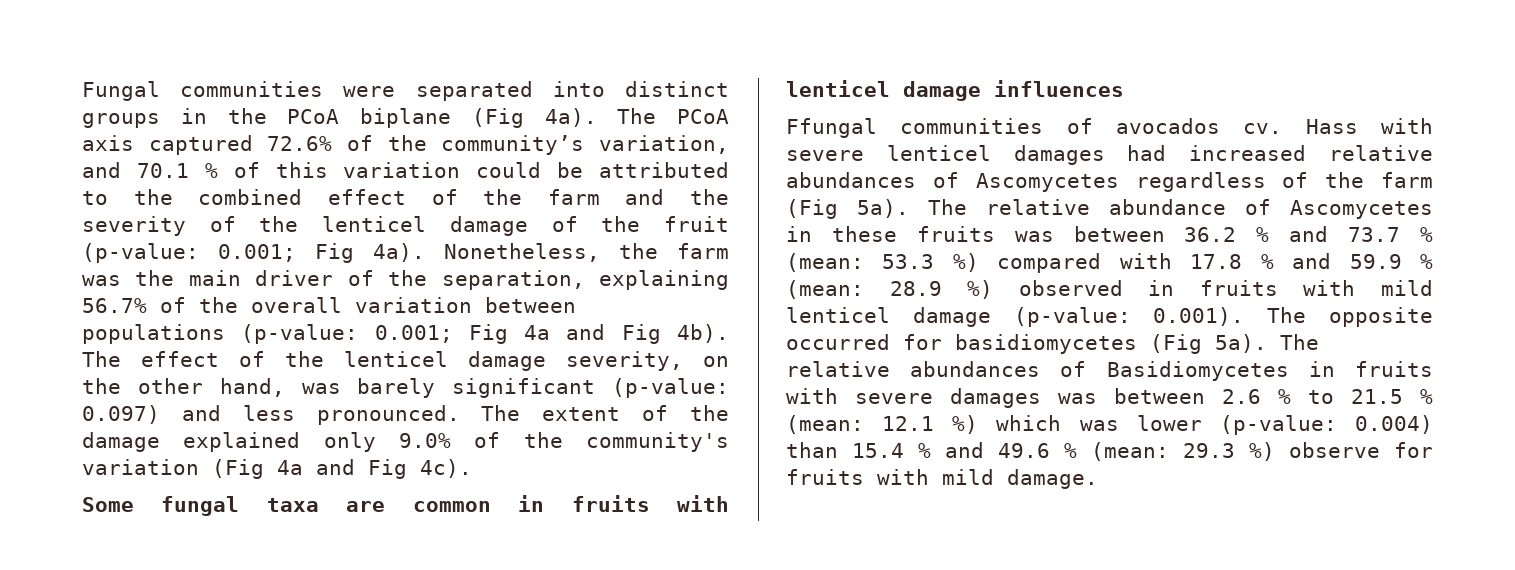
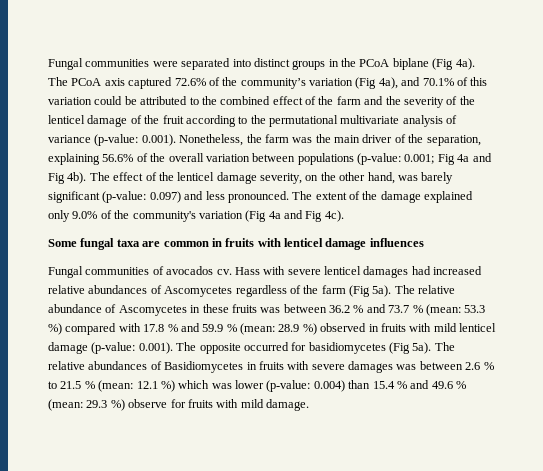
- The PCoA axis captured 72.6% of the community’s variation, and 70.1 % of this variation could be attributed to the combined effect of the farm and the severity of the lenticel damage of the fruit (p-value: 0.001; Fig 4a). Nonetheless, the farm was the main driver of the separation, explaining 56.7% of the overall variation between populations (p-value: 0.001; Fig 4a and Fig 4b).
+ The PCoA axis captured 72.6% of the community’s variation (Fig 4a), and 70.1% of this variation could be attributed to the combined effect of the farm and the severity of the lenticel damage of the fruit according to the permutational multivariate analysis of variance (p-value: 0.001). Nonetheless, the farm was the main driver of the separation, explaining 56.6% of the overall variation between populations (p-value: 0.001; Fig 4a and Fig 4b).
- Ffungal communities of avocados cv.
+ Fungal communities of avocados cv.

